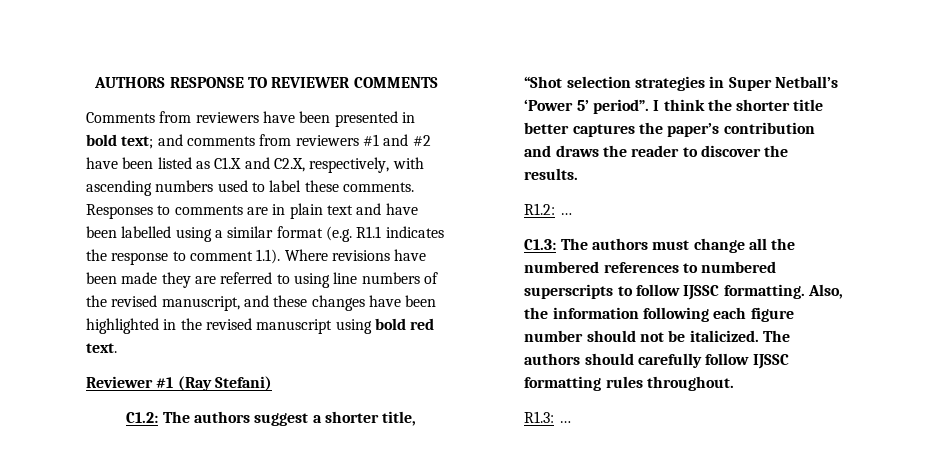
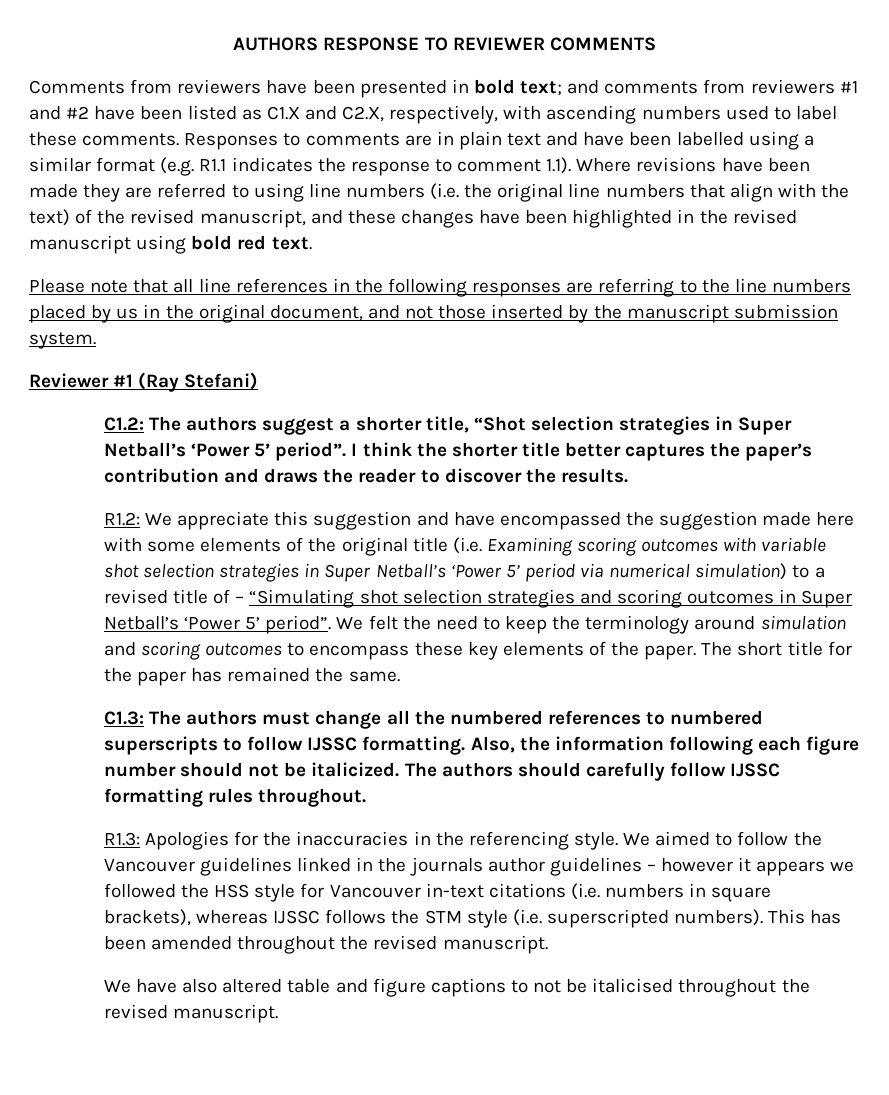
- Responses to comments are in plain text and have been labelled using a similar format (e.g. R1.1 indicates the response to comment 1.1). Where revisions have been made they are referred to using line numbers of the revised manuscript, and these changes have been highlighted in the revised manuscript using bold red text.
+ Responses to comments are in plain text and have been labelled using a similar format (e.g. R1.1 indicates the response to comment 1.1). Where revisions have been made they are referred to using line numbers (i.e. the original line numbers that align with the text) of the revised manuscript, and these changes have been highlighted in the revised manuscript using bold red text.
+ Please note that all line references in the following responses are referring to the line numbers placed by us in the original document, and not those inserted by the manuscript submission system.
- R1.2: …
+ R1.2: We appreciate this suggestion and have encompassed the suggestion made here with some elements of the original title (i.e. Examining scoring outcomes with variable shot selection strategies in Super Netball’s ‘Power 5’ period via numerical simulation) to a revised title of – “Simulating shot selection strategies and scoring outcomes in Super Netball’s ‘Power 5’ period”. We felt the need to keep the terminology around simulation and scoring outcomes to encompass these key elements of the paper. The short title for the paper has remained the same.
- R1.3: …
+ R1.3: Apologies for the inaccuracies in the referencing style. We aimed to follow the Vancouver guidelines linked in the journals author guidelines – however it appears we followed the HSS style for Vancouver in-text citations (i.e. numbers in square brackets), whereas IJSSC follows the STM style (i.e. superscripted numbers). This has been amended throughout the revised manuscript.
+ We have also altered table and figure captions to not be italicised throughout the revised manuscript.

